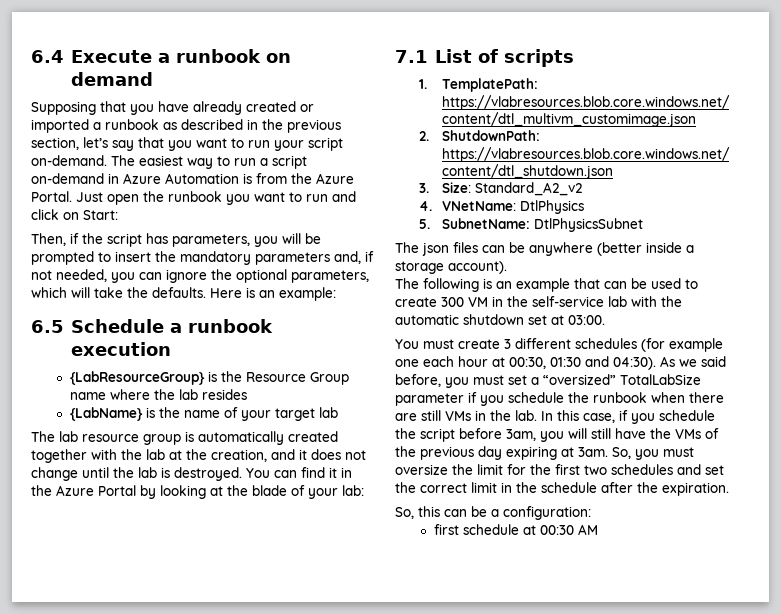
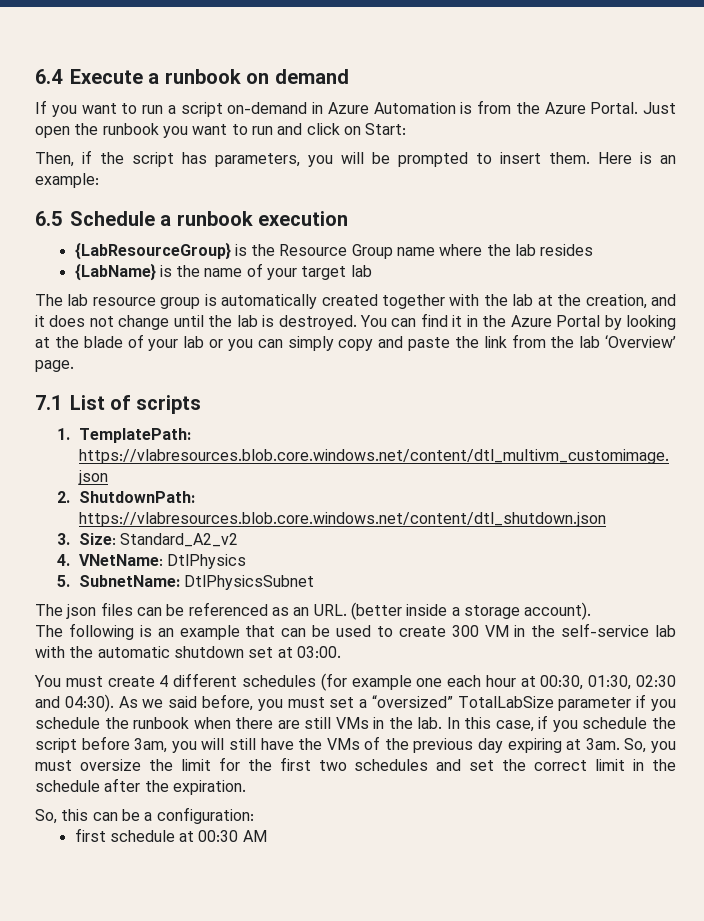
- Supposing that you have already created or imported a runbook as described in the previous section, let’s say that you want to run your script on-demand. The easiest way to run a script on-demand in Azure Automation is from the Azure Portal.
+ If you want to run a script on-demand in Azure Automation is from the Azure Portal.
- Then, if the script has parameters, you will be prompted to insert the mandatory parameters and, if not needed, you can ignore the optional parameters, which will take the defaults.
+ Then, if the script has parameters, you will be prompted to insert them.
- You can find it in the Azure Portal by looking at the blade of your lab:
+ You can find it in the Azure Portal by looking at the blade of your lab or you can simply copy and paste the link from the lab ‘Overview’ page.
- The json files can be anywhere (better inside a storage account).
+ The json files can be referenced as an URL. (better inside a storage account).
- You must create 3 different schedules (for example one each hour at 00:30, 01:30 and 04:30).
+ You must create 4 different schedules (for example one each hour at 00:30, 01:30, 02:30 and 04:30).

